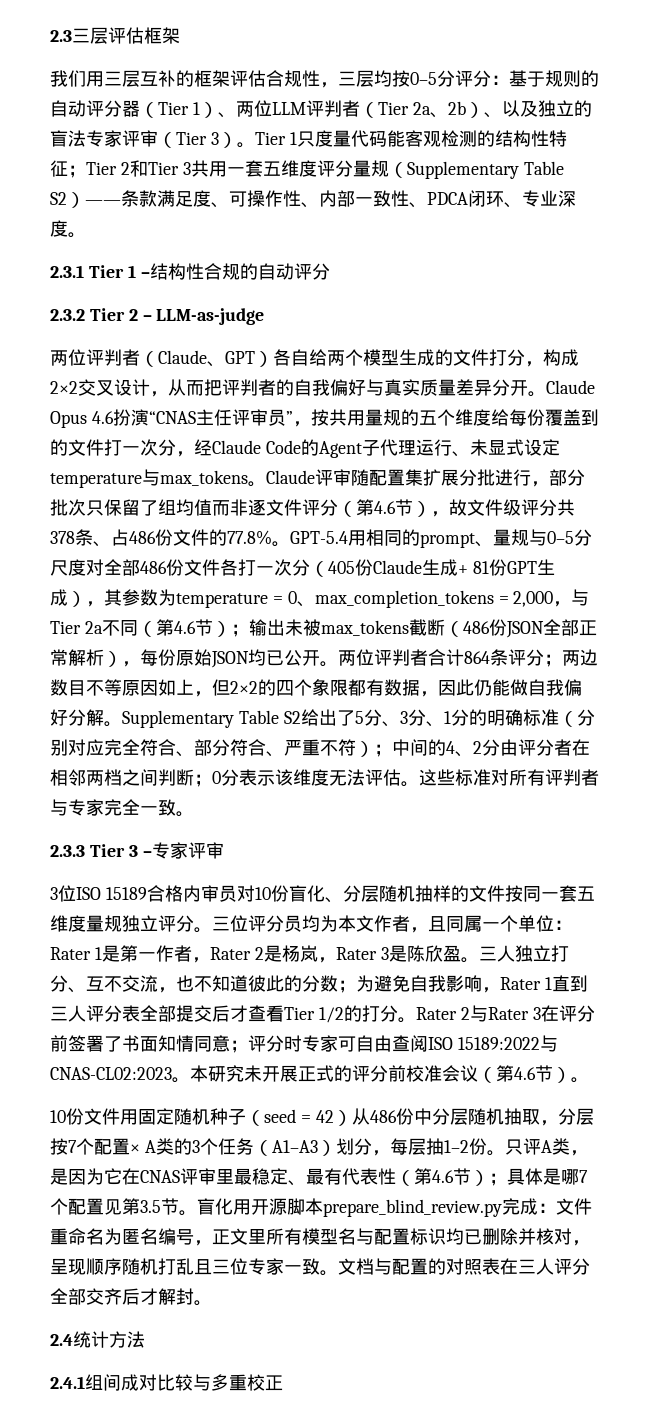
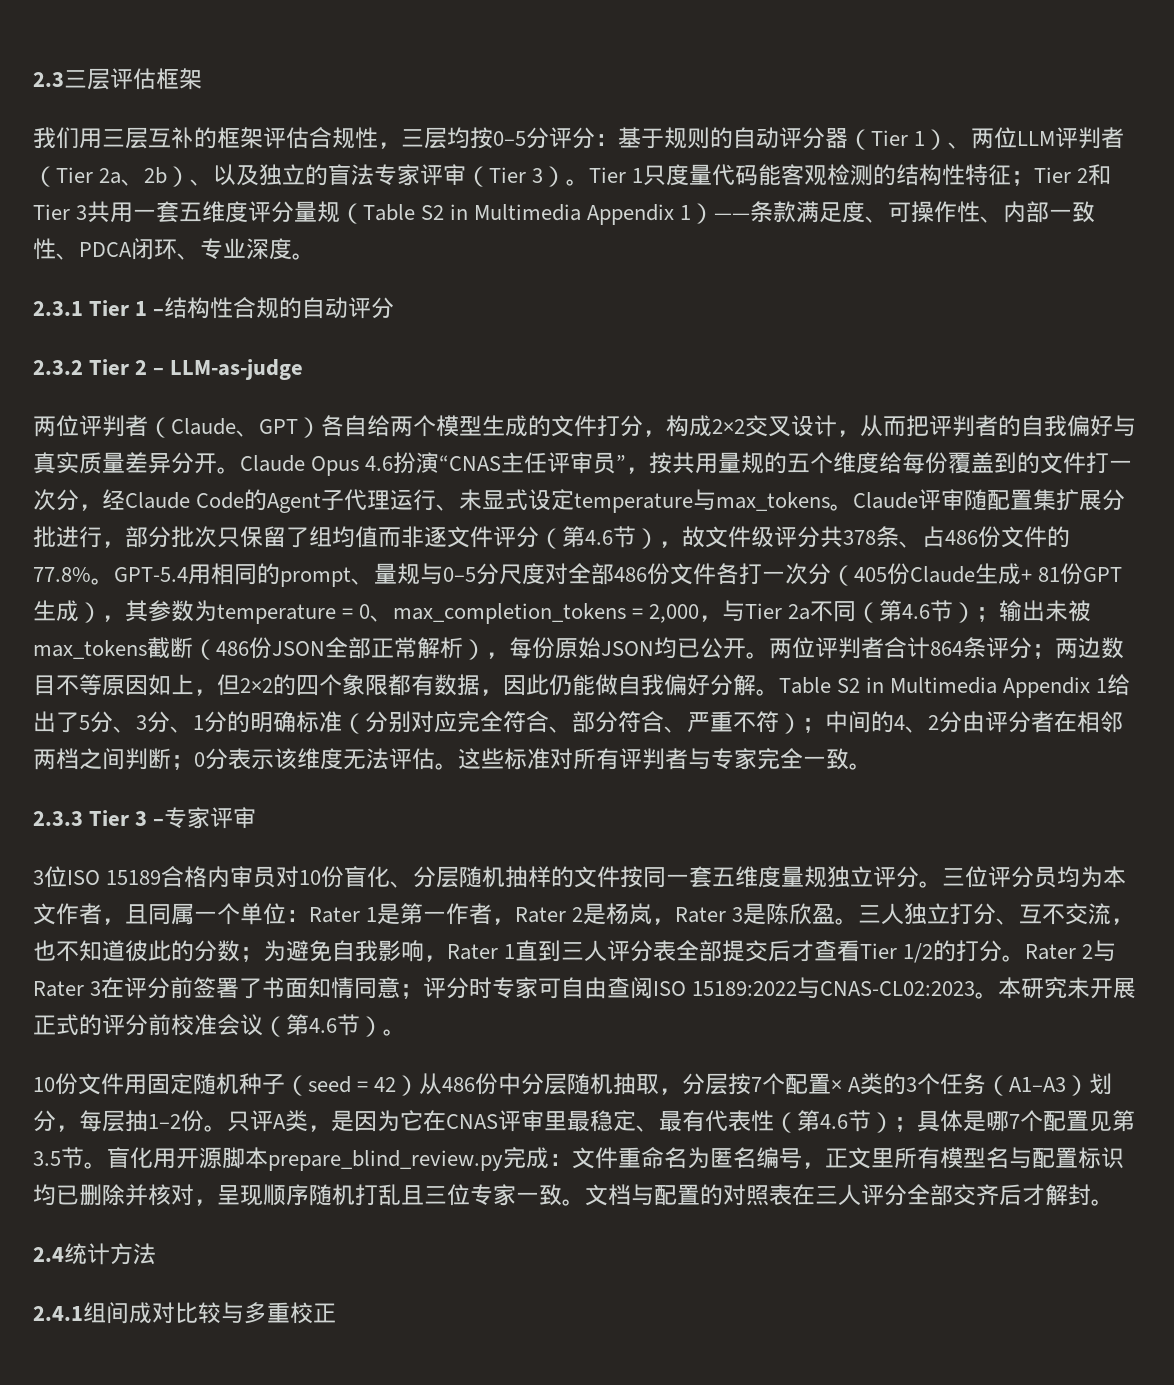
- Tier 1只度量代码能客观检测的结构性特征；Tier 2和Tier 3共用一套五维度评分量规（Supplementary Table S2）——条款满足度、可操作性、内部一致性、PDCA闭环、专业深度。
+ Tier 1只度量代码能客观检测的结构性特征；Tier 2和Tier 3共用一套五维度评分量规（Table S2 in Multimedia Appendix 1）——条款满足度、可操作性、内部一致性、PDCA闭环、专业深度。
- Supplementary Table S2给出了5分、3分、1分的明确标准（分别对应完全符合、部分符合、严重不符）；中间的4、2分由评分者在相邻两档之间判断；0分表示该维度无法评估。
+ Table S2 in Multimedia Appendix 1给出了5分、3分、1分的明确标准（分别对应完全符合、部分符合、严重不符）；中间的4、2分由评分者在相邻两档之间判断；0分表示该维度无法评估。

